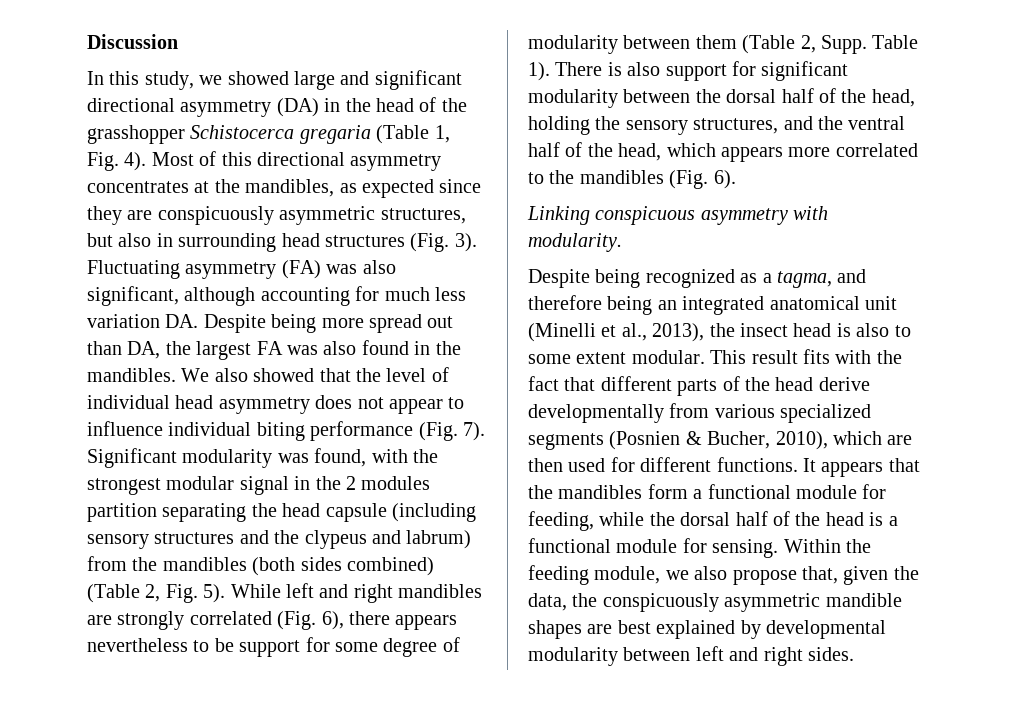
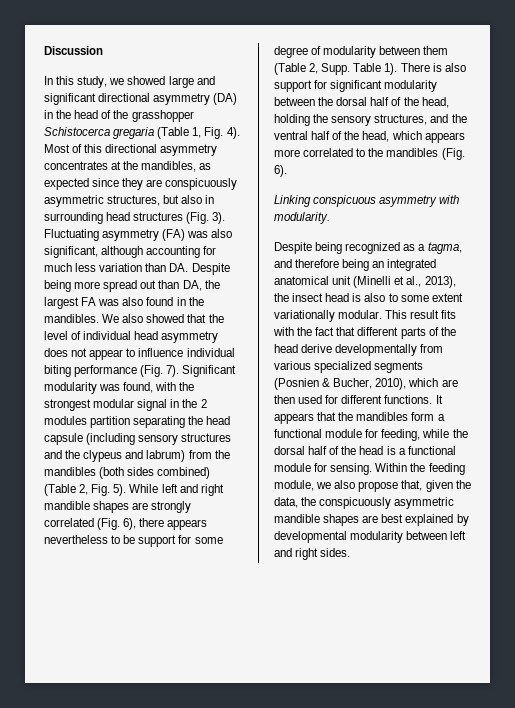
- Fluctuating asymmetry (FA) was also significant, although accounting for much less variation DA. Despite being more spread out than DA, the largest FA was also found in the mandibles.
+ Fluctuating asymmetry (FA) was also significant, although accounting for much less variation than DA. Despite being more spread out than DA, the largest FA was also found in the mandibles.
- While left and right mandibles are strongly correlated (Fig. 6), there appears nevertheless to be support for some degree of modularity between them (Table 2, Supp.
+ While left and right mandible shapes are strongly correlated (Fig. 6), there appears nevertheless to be support for some degree of modularity between them (Table 2, Supp.
- Despite being recognized as a tagma, and therefore being an integrated anatomical unit (Minelli et al., 2013), the insect head is also to some extent modular.
+ Despite being recognized as a tagma, and therefore being an integrated anatomical unit (Minelli et al., 2013), the insect head is also to some extent variationally modular.

